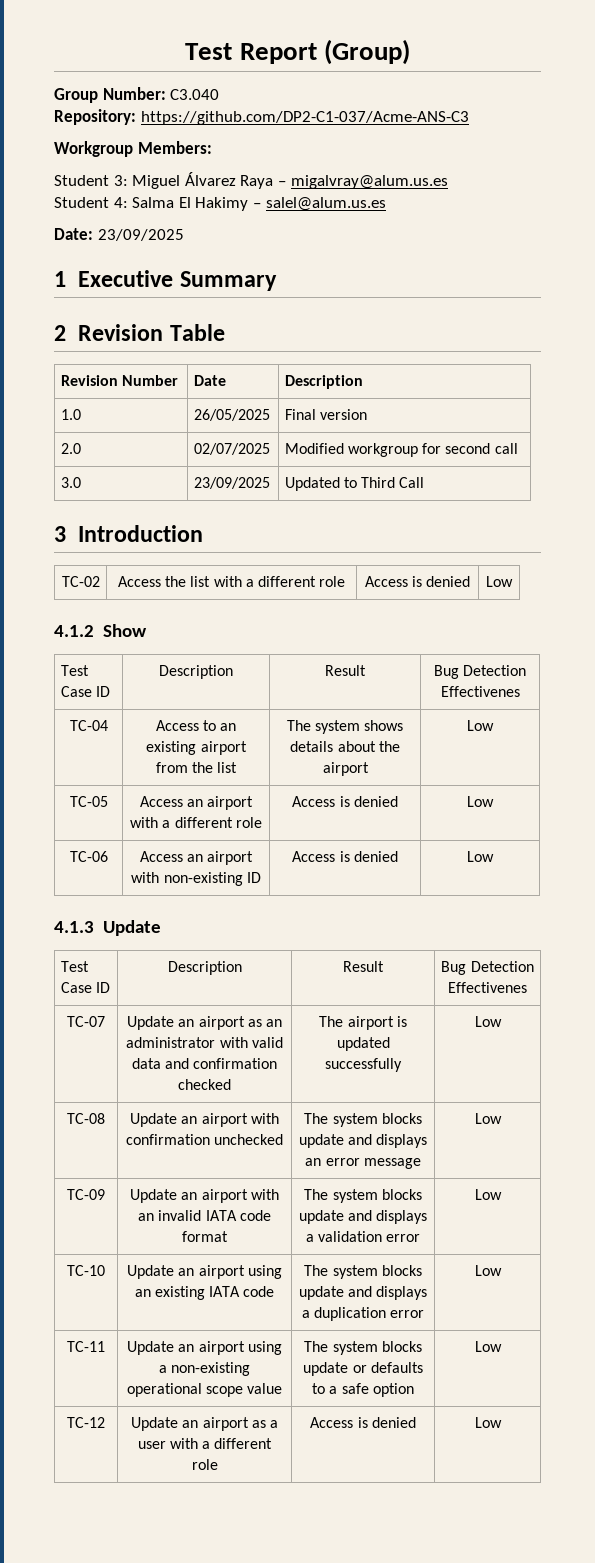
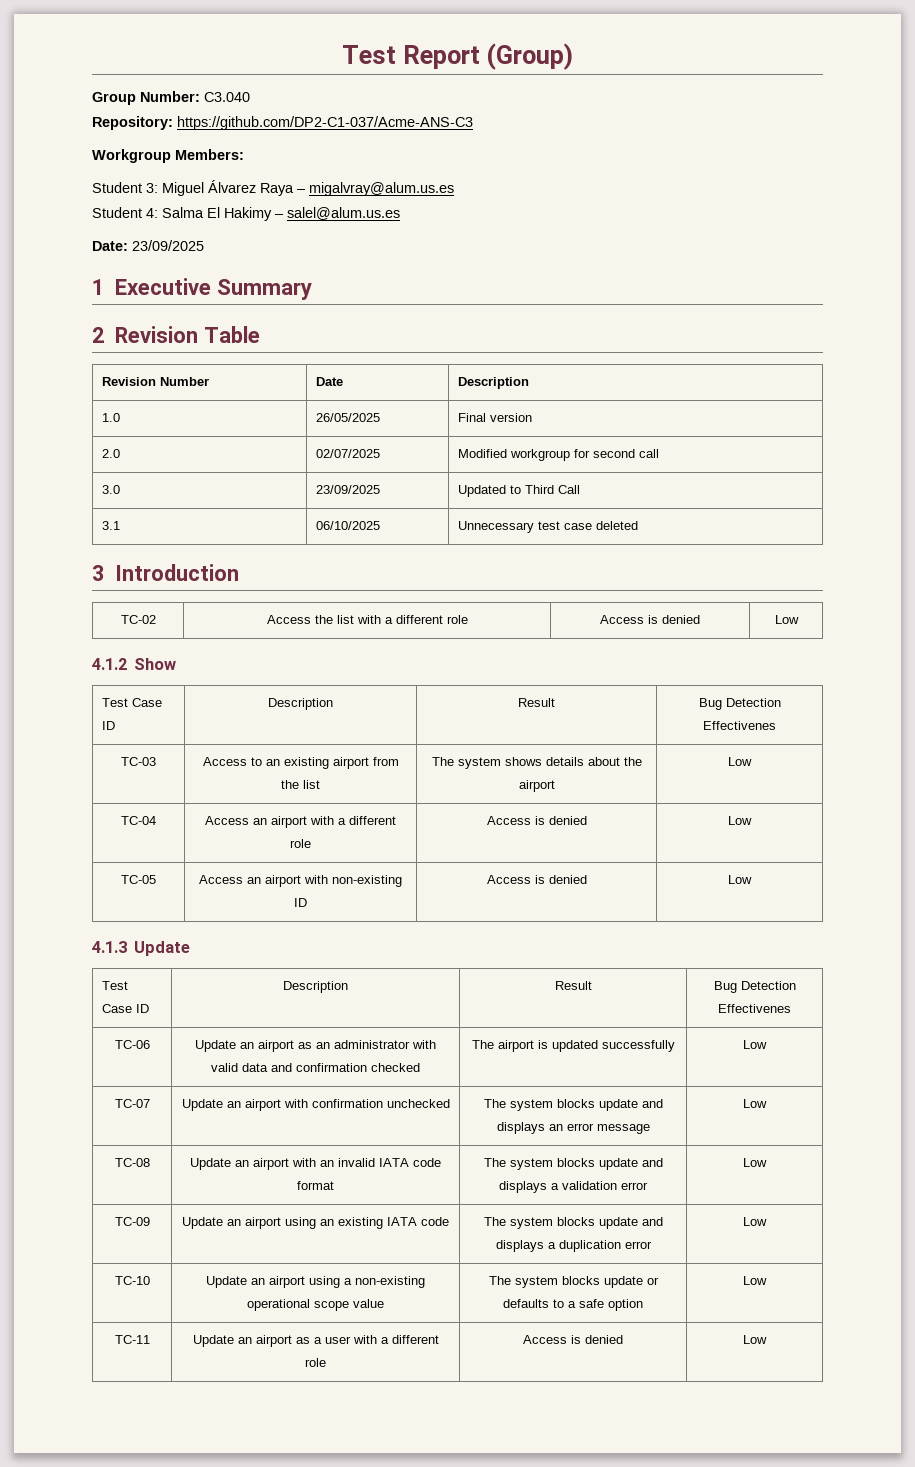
+ 3.1 | 06/10/2025 | Unnecessary test case deleted
- TC-04 | Access to an existing airport from the list | The system shows details about the airport | Low
+ TC-03 | Access to an existing airport from the list | The system shows details about the airport | Low
- TC-05 | Access an airport with a different role | Access is denied | Low
+ TC-04 | Access an airport with a different role | Access is denied | Low
- TC-06 | Access an airport with non-existing ID | Access is denied | Low
+ TC-05 | Access an airport with non-existing ID | Access is denied | Low
- TC-07 | Update an airport as an administrator with valid data and confirmation checked | The airport is updated successfully | Low
+ TC-06 | Update an airport as an administrator with valid data and confirmation checked | The airport is updated successfully | Low
- TC-08 | Update an airport with confirmation unchecked | The system blocks update and displays an error message | Low
+ TC-07 | Update an airport with confirmation unchecked | The system blocks update and displays an error message | Low
- TC-09 | Update an airport with an invalid IATA code format | The system blocks update and displays a validation error | Low
+ TC-08 | Update an airport with an invalid IATA code format | The system blocks update and displays a validation error | Low
- TC-10 | Update an airport using an existing IATA code | The system blocks update and displays a duplication error | Low
+ TC-09 | Update an airport using an existing IATA code | The system blocks update and displays a duplication error | Low
- TC-11 | Update an airport using a non-existing operational scope value | The system blocks update or defaults to a safe option | Low
+ TC-10 | Update an airport using a non-existing operational scope value | The system blocks update or defaults to a safe option | Low
- TC-12 | Update an airport as a user with a different role | Access is denied | Low
+ TC-11 | Update an airport as a user with a different role | Access is denied | Low

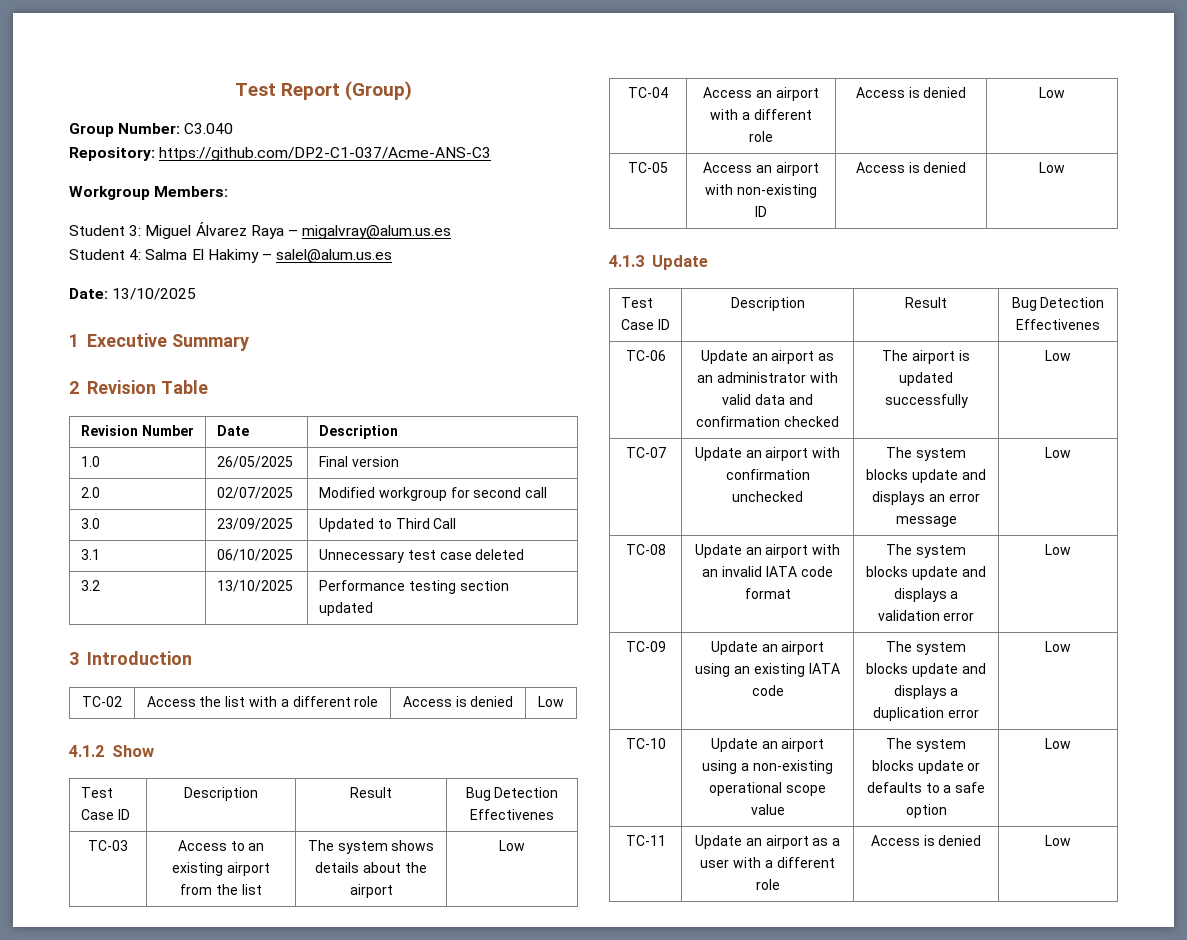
- Date: 23/09/2025
+ Date: 13/10/2025
+ 3.2 | 13/10/2025 | Performance testing section updated

